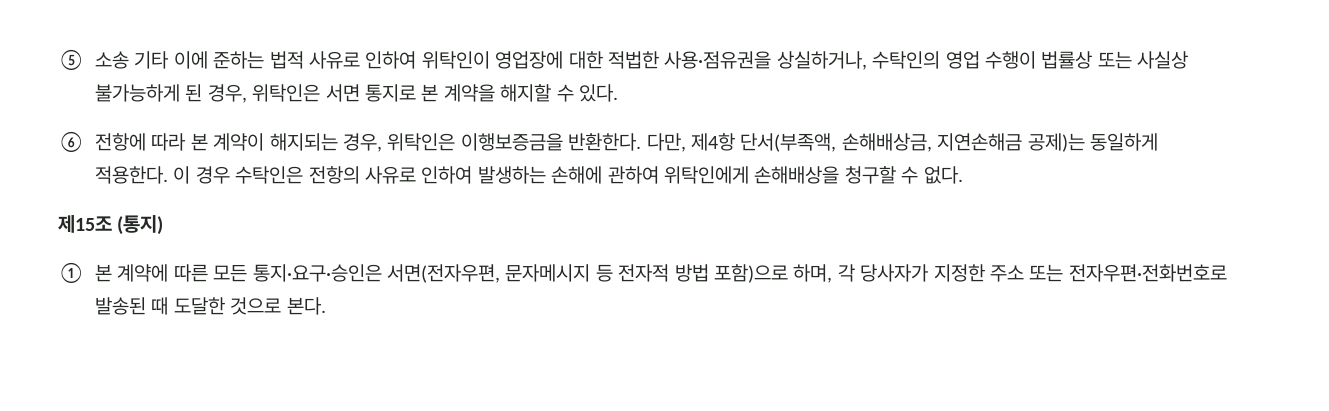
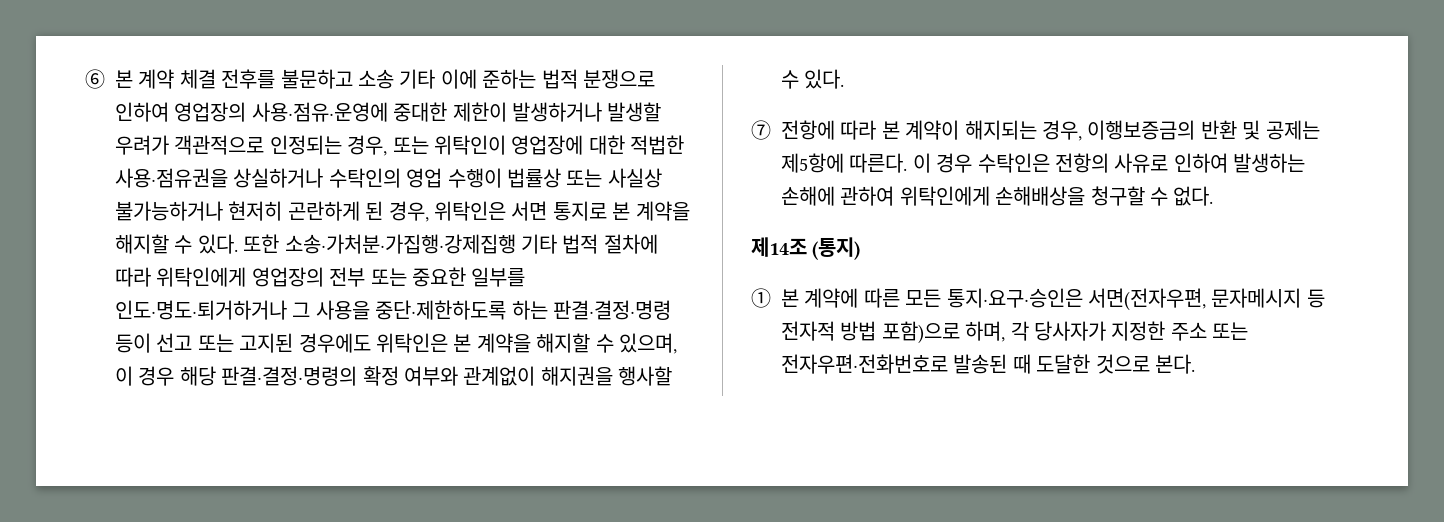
- ⑤ 소송 기타 이에 준하는 법적 사유로 인하여 위탁인이 영업장에 대한 적법한 사용·점유권을 상실하거나, 수탁인의 영업 수행이 법률상 또는 사실상 불가능하게 된 경우, 위탁인은 서면 통지로 본 계약을 해지할 수 있다.
- ⑥ 전항에 따라 본 계약이 해지되는 경우, 위탁인은 이행보증금을 반환한다. 다만, 제4항 단서(부족액, 손해배상금, 지연손해금 공제)는 동일하게 적용한다.
+ ⑥ 본 계약 체결 전후를 불문하고 소송 기타 이에 준하는 법적 분쟁으로 인하여 영업장의 사용·점유·운영에 중대한 제한이 발생하거나 발생할 우려가 객관적으로 인정되는 경우, 또는 위탁인이 영업장에 대한 적법한 사용·점유권을 상실하거나 수탁인의 영업 수행이 법률상 또는 사실상 불가능하거나 현저히 곤란하게 된 경우, 위탁인은 서면 통지로 본 계약을 해지할 수 있다. 또한 소송·가처분·가집행·강제집행 기타 법적 절차에 따라 위탁인에게 영업장의 전부 또는 중요한 일부를 인도·명도·퇴거하거나 그 사용을 중단·제한하도록 하는 판결·결정·명령 등이 선고 또는 고지된 경우에도 위탁인은 본 계약을 해지할 수 있으며, 이 경우 해당 판결·결정·명령의 확정 여부와 관계없이 해지권을 행사할 수 있다.
+ ⑦ 전항에 따라 본 계약이 해지되는 경우, 이행보증금의 반환 및 공제는 제5항에 따른다.
- 제15조 (통지)
+ 제14조 (통지)

